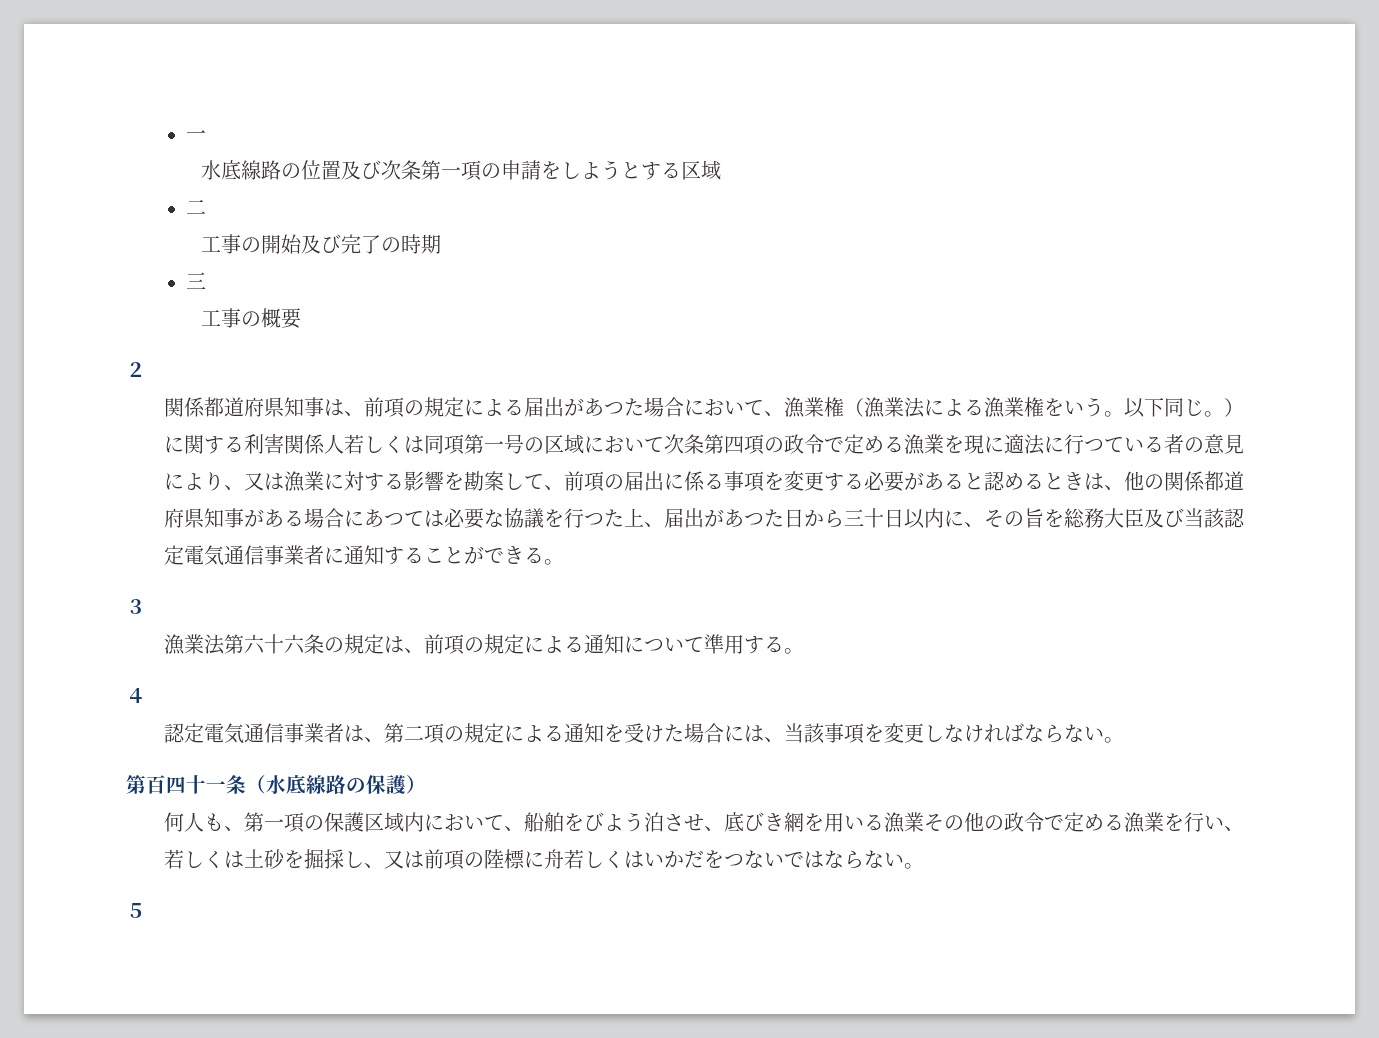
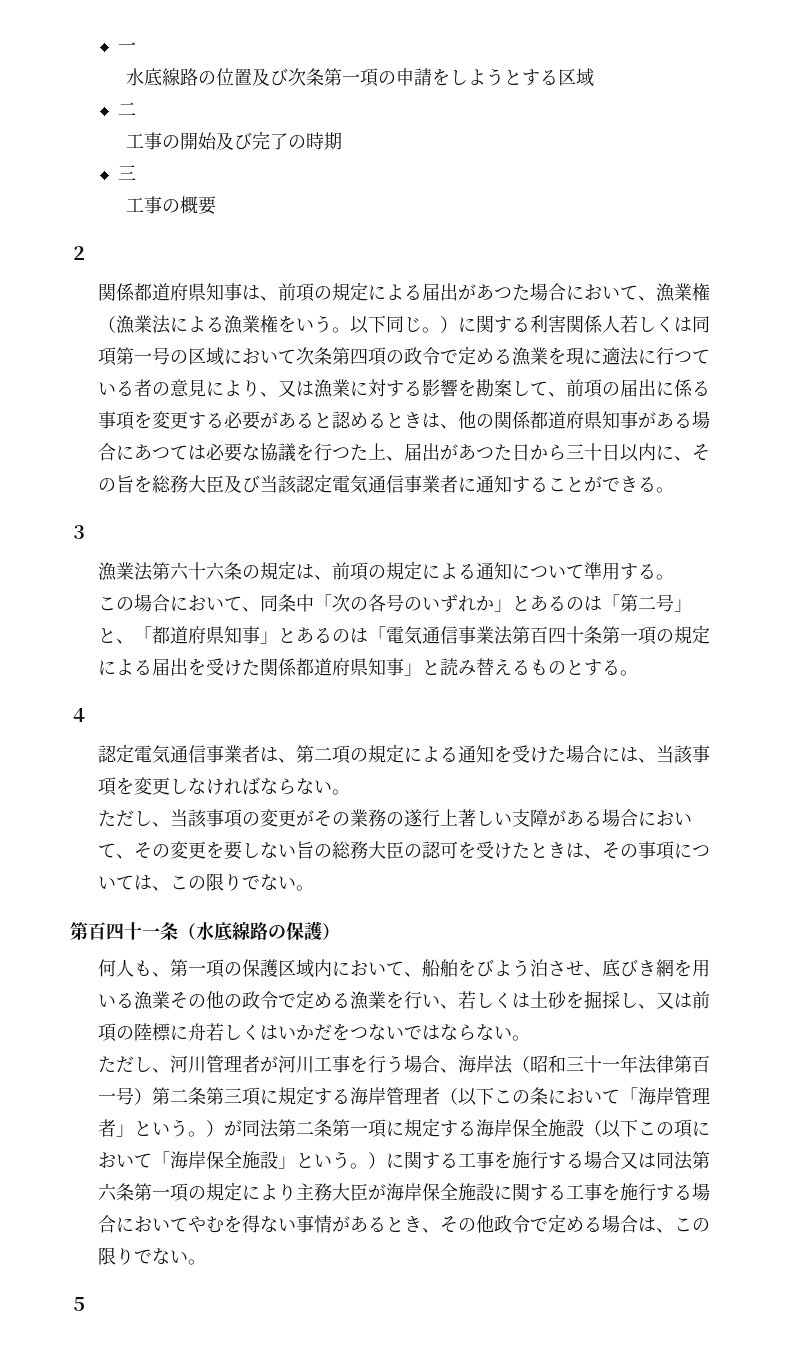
+ この場合において、同条中「次の各号のいずれか」とあるのは「第二号」と、「都道府県知事」とあるのは「電気通信事業法第百四十条第一項の規定による届出を受けた関係都道府県知事」と読み替えるものとする。
+ ただし、当該事項の変更がその業務の遂行上著しい支障がある場合において、その変更を要しない旨の総務大臣の認可を受けたときは、その事項については、この限りでない。
+ ただし、河川管理者が河川工事を行う場合、海岸法（昭和三十一年法律第百一号）第二条第三項に規定する海岸管理者（以下この条において「海岸管理者」という。）が同法第二条第一項に規定する海岸保全施設（以下この項において「海岸保全施設」という。）に関する工事を施行する場合又は同法第六条第一項の規定により主務大臣が海岸保全施設に関する工事を施行する場合においてやむを得ない事情があるとき、その他政令で定める場合は、この限りでない。

